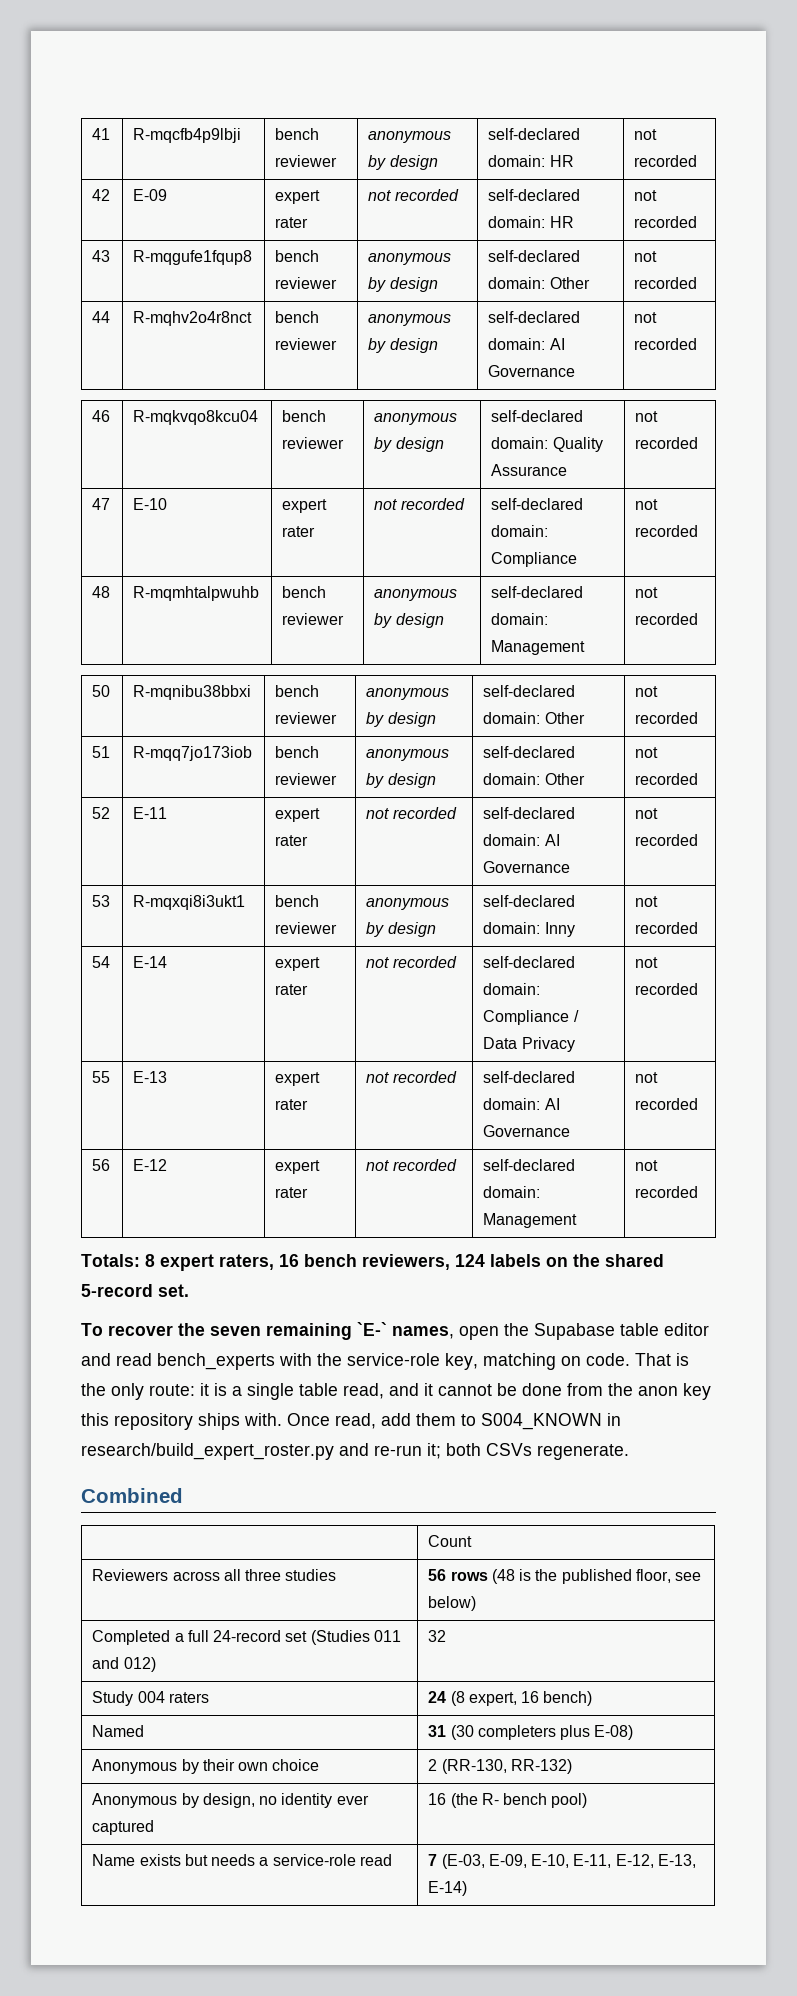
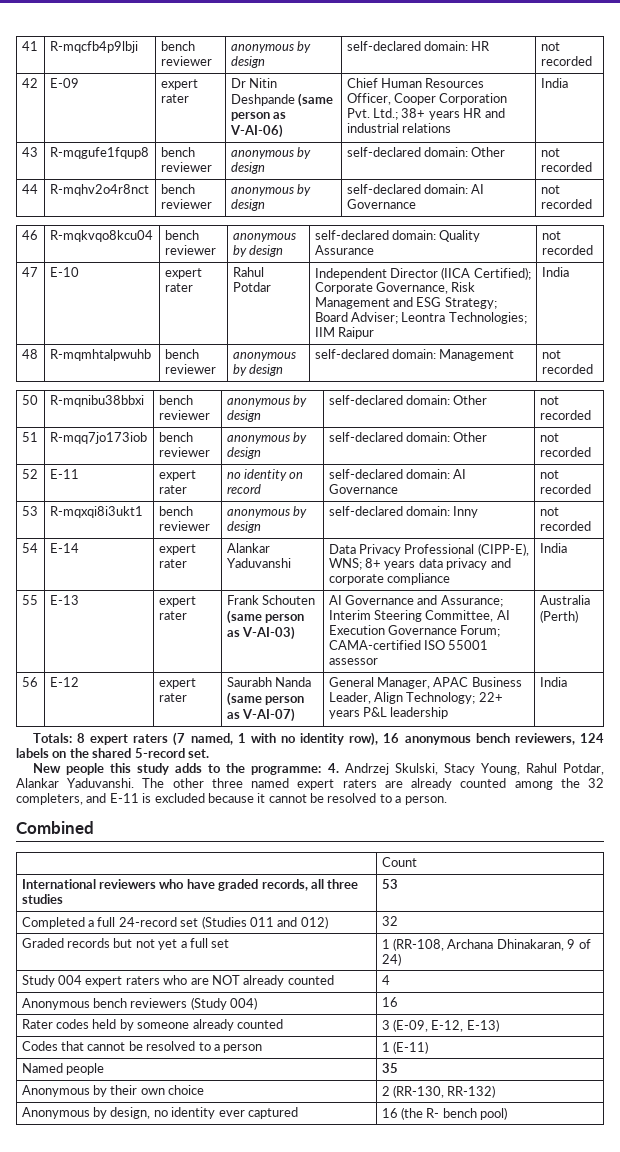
- 42 | E-09 | expert rater | not recorded | self-declared domain: HR | not recorded
+ 42 | E-09 | expert rater | Dr Nitin Deshpande (same person as V-AI-06) | Chief Human Resources Officer, Cooper Corporation Pvt. Ltd.; 38+ years HR and industrial relations | India
- 47 | E-10 | expert rater | not recorded | self-declared domain: Compliance | not recorded
+ 47 | E-10 | expert rater | Rahul Potdar | Independent Director (IICA Certified); Corporate Governance, Risk Management and ESG Strategy; Board Adviser; Leontra Technologies; IIM Raipur | India
- 52 | E-11 | expert rater | not recorded | self-declared domain: AI Governance | not recorded
+ 52 | E-11 | expert rater | no identity on record | self-declared domain: AI Governance | not recorded
- 54 | E-14 | expert rater | not recorded | self-declared domain: Compliance / Data Privacy | not recorded
- 55 | E-13 | expert rater | not recorded | self-declared domain: AI Governance | not recorded
- 56 | E-12 | expert rater | not recorded | self-declared domain: Management | not recorded
- Totals: 8 expert raters, 16 bench reviewers, 124 labels on the shared 5-record set.
+ 54 | E-14 | expert rater | Alankar Yaduvanshi | Data Privacy Professional (CIPP-E), WNS; 8+ years data privacy and corporate compliance | India
+ 55 | E-13 | expert rater | Frank Schouten (same person as V-AI-03) | AI Governance and Assurance; Interim Steering Committee, AI Execution Governance Forum; CAMA-certified ISO 55001 assessor | Australia (Perth)
+ 56 | E-12 | expert rater | Saurabh Nanda (same person as V-AI-07) | General Manager, APAC Business Leader, Align Technology; 22+ years P&L leadership | India
+ Totals: 8 expert raters (7 named, 1 with no identity row), 16 anonymous bench reviewers, 124 labels on the shared 5-record set.
- To recover the seven remaining `E-` names, open the Supabase table editor and read bench_experts with the service-role key, matching on code. That is the only route: it is a single table read, and it cannot be done from the anon key this repository ships with. Once read, add them to S004_KNOWN in research/build_expert_roster.py and re-run it; both CSVs regenerate.
+ New people this study adds to the programme: 4. Andrzej Skulski, Stacy Young, Rahul Potdar, Alankar Yaduvanshi. The other three named expert raters are already counted among the 32 completers, and E-11 is excluded because it cannot be resolved to a person.
  Combined
  | Count
- Reviewers across all three studies | 56 rows (48 is the published floor, see below)
+ International reviewers who have graded records, all three studies | 53
+ Graded records but not yet a full set | 1 (RR-108, Archana Dhinakaran, 9 of 24)
- Study 004 raters | 24 (8 expert, 16 bench)
- Named | 31 (30 completers plus E-08)
+ Study 004 expert raters who are NOT already counted | 4
+ Anonymous bench reviewers (Study 004) | 16
+ Rater codes held by someone already counted | 3 (E-09, E-12, E-13)
+ Codes that cannot be resolved to a person | 1 (E-11)
+ Named people | 35
- Name exists but needs a service-role read | 7 (E-03, E-09, E-10, E-11, E-12, E-13, E-14)

